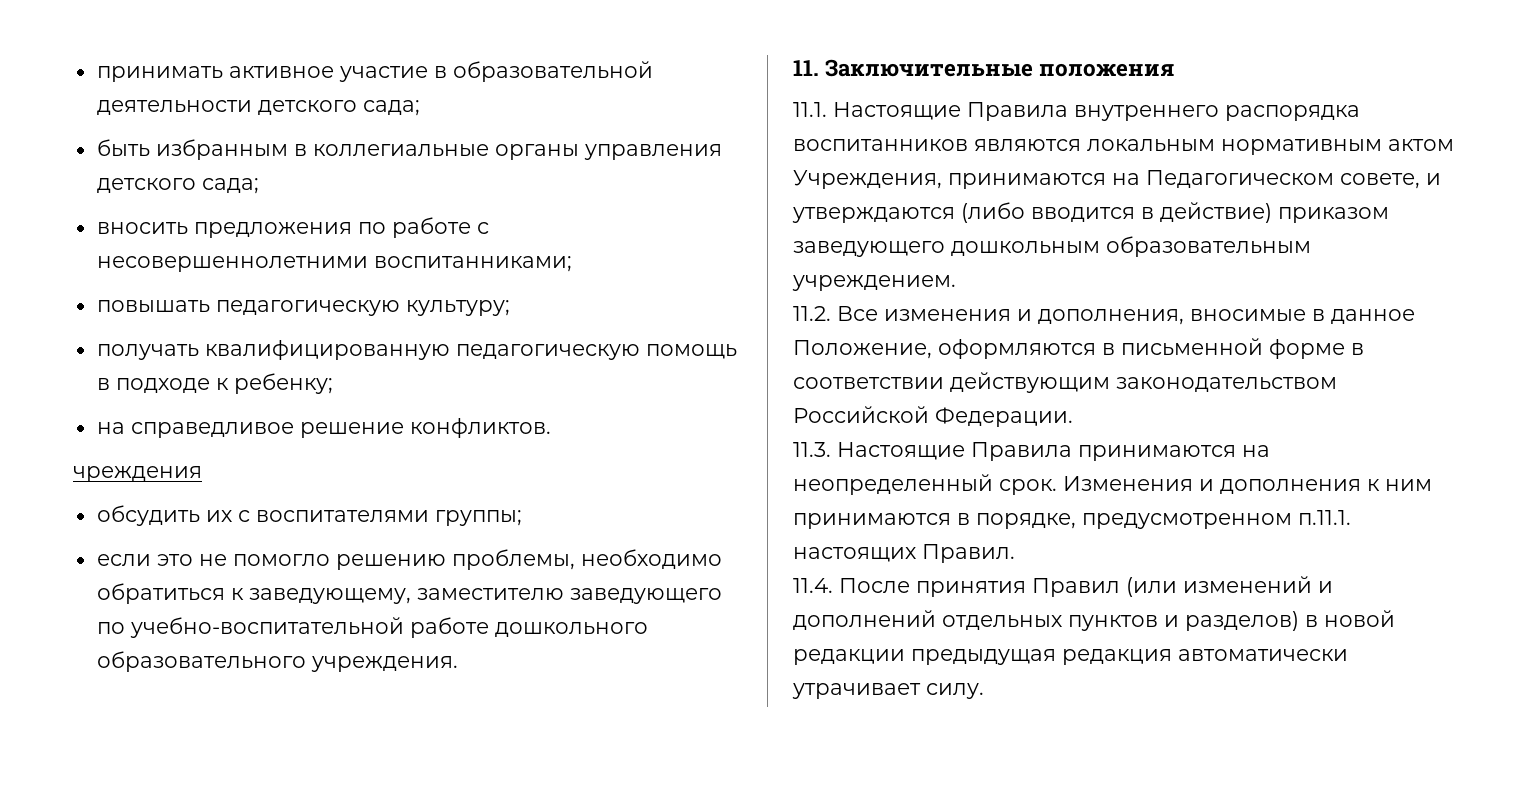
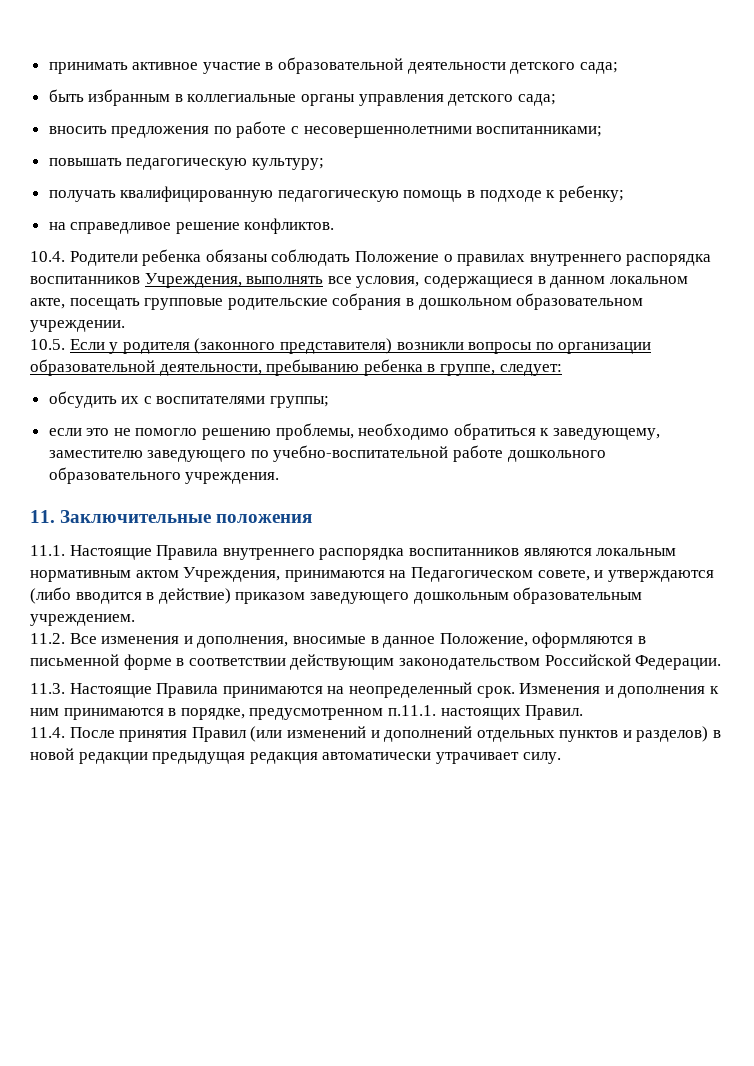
- чреждения
+ 10.4. Родители ребенка обязаны соблюдать Положение о правилах внутреннего распорядка воспитанников Учреждения, выполнять все условия, содержащиеся в данном локальном акте, посещать групповые родительские собрания в дошкольном образовательном учреждении.
+ 10.5. Если у родителя (законного представителя) возникли вопросы по организации образовательной деятельности, пребыванию ребенка в группе, следует:

